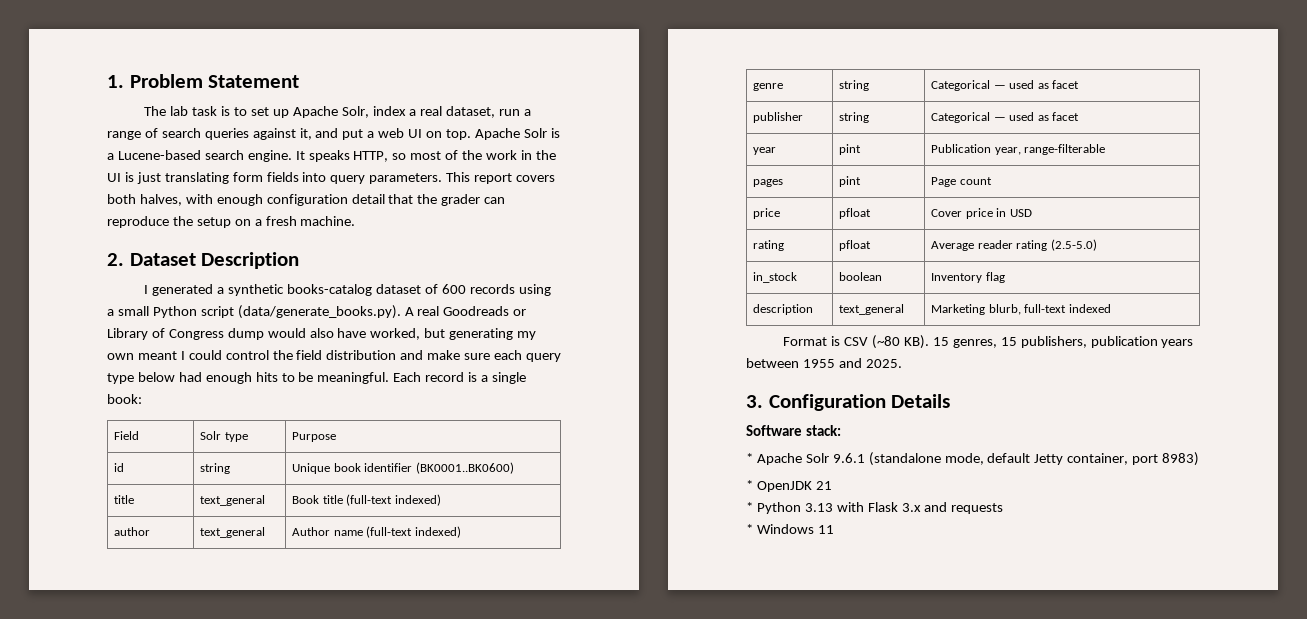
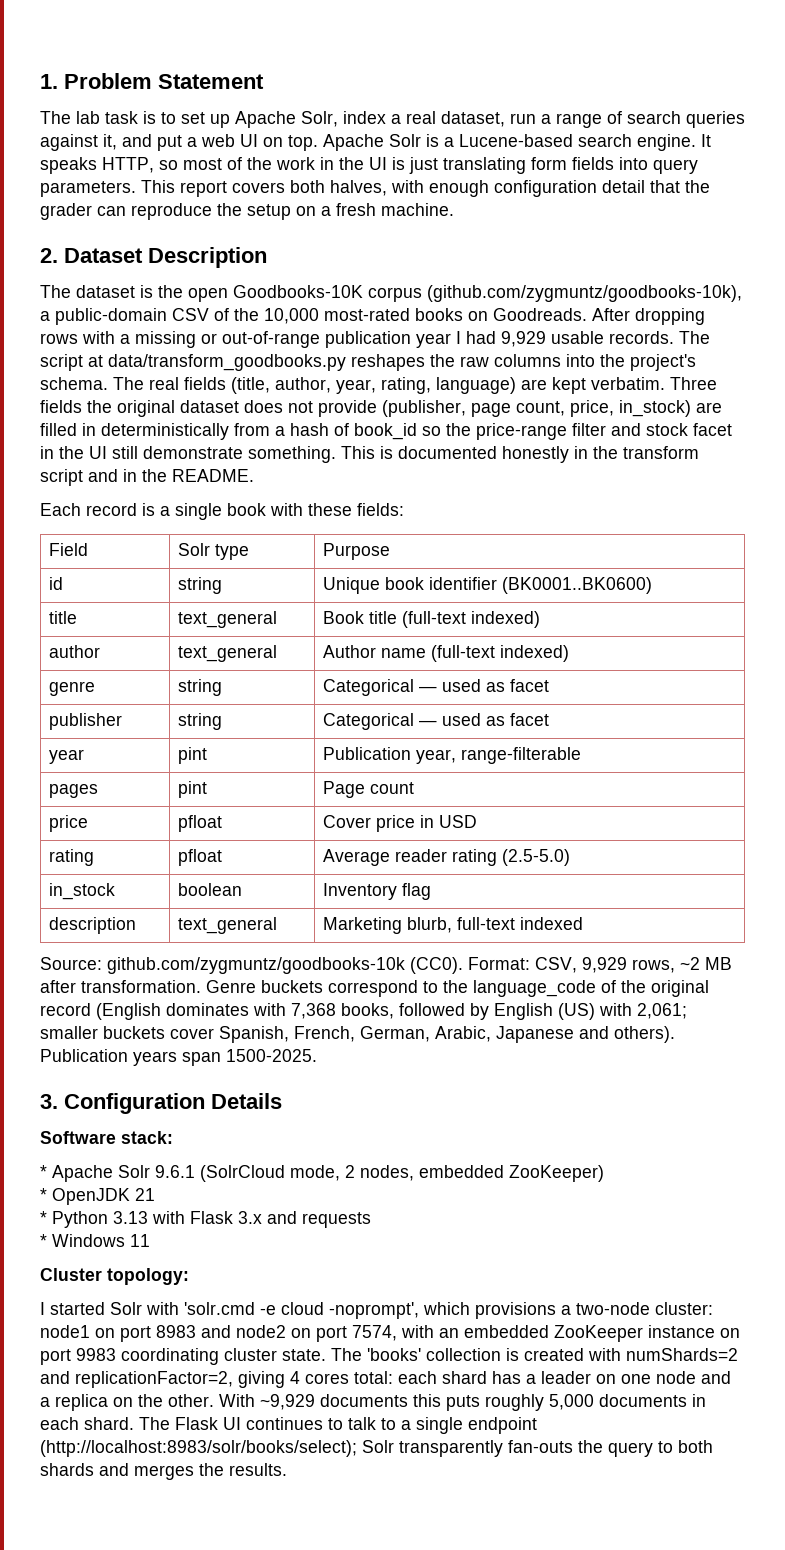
- I generated a synthetic books-catalog dataset of 600 records using a small Python script (data/generate_books.py). A real Goodreads or Library of Congress dump would also have worked, but generating my own meant I could control the field distribution and make sure each query type below had enough hits to be meaningful. Each record is a single book:
+ The dataset is the open Goodbooks-10K corpus (github.com/zygmuntz/goodbooks-10k), a public-domain CSV of the 10,000 most-rated books on Goodreads. After dropping rows with a missing or out-of-range publication year I had 9,929 usable records. The script at data/transform_goodbooks.py reshapes the raw columns into the project's schema. The real fields (title, author, year, rating, language) are kept verbatim. Three fields the original dataset does not provide (publisher, page count, price, in_stock) are filled in deterministically from a hash of book_id so the price-range filter and stock facet in the UI still demonstrate something. This is documented honestly in the transform script and in the README.
+ Each record is a single book with these fields:
- Format is CSV (~80 KB). 15 genres, 15 publishers, publication years between 1955 and 2025.
+ Source: github.com/zygmuntz/goodbooks-10k (CC0). Format: CSV, 9,929 rows, ~2 MB after transformation. Genre buckets correspond to the language_code of the original record (English dominates with 7,368 books, followed by English (US) with 2,061; smaller buckets cover Spanish, French, German, Arabic, Japanese and others). Publication years span 1500-2025.
- * Apache Solr 9.6.1 (standalone mode, default Jetty container, port 8983)
+ * Apache Solr 9.6.1 (SolrCloud mode, 2 nodes, embedded ZooKeeper)
+ Cluster topology:
+ I started Solr with 'solr.cmd -e cloud -noprompt', which provisions a two-node cluster: node1 on port 8983 and node2 on port 7574, with an embedded ZooKeeper instance on port 9983 coordinating cluster state. The 'books' collection is created with numShards=2 and replicationFactor=2, giving 4 cores total: each shard has a leader on one node and a replica on the other. With ~9,929 documents this puts roughly 5,000 documents in each shard. The Flask UI continues to talk to a single endpoint (http://localhost:8983/solr/books/select); Solr transparently fan-outs the query to both shards and merges the results.

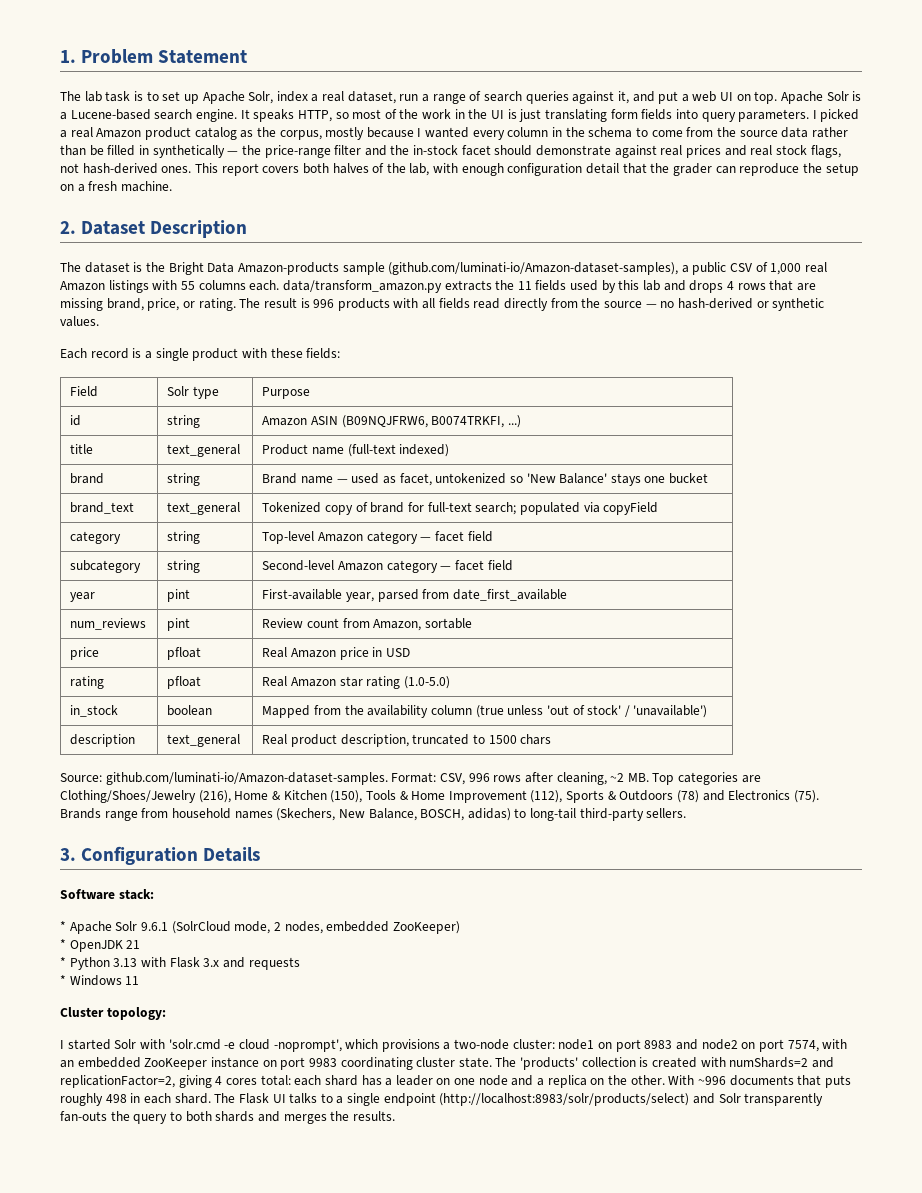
- This report covers both halves, with enough configuration detail that the grader can reproduce the setup on a fresh machine.
+ I picked a real Amazon product catalog as the corpus, mostly because I wanted every column in the schema to come from the source data rather than be filled in synthetically — the price-range filter and the in-stock facet should demonstrate against real prices and real stock flags, not hash-derived ones. This report covers both halves of the lab, with enough configuration detail that the grader can reproduce the setup on a fresh machine.
- The dataset is the open Goodbooks-10K corpus (github.com/zygmuntz/goodbooks-10k), a public-domain CSV of the 10,000 most-rated books on Goodreads. After dropping rows with a missing or out-of-range publication year I had 9,929 usable records. The script at data/transform_goodbooks.py reshapes the raw columns into the project's schema. The real fields (title, author, year, rating, language) are kept verbatim. Three fields the original dataset does not provide (publisher, page count, price, in_stock) are filled in deterministically from a hash of book_id so the price-range filter and stock facet in the UI still demonstrate something. This is documented honestly in the transform script and in the README.
+ The dataset is the Bright Data Amazon-products sample (github.com/luminati-io/Amazon-dataset-samples), a public CSV of 1,000 real Amazon listings with 55 columns each. data/transform_amazon.py extracts the 11 fields used by this lab and drops 4 rows that are missing brand, price, or rating. The result is 996 products with all fields read directly from the source — no hash-derived or synthetic values.
- Each record is a single book with these fields:
+ Each record is a single product with these fields:
- id | string | Unique book identifier (BK0001..BK0600)
- title | text_general | Book title (full-text indexed)
- author | text_general | Author name (full-text indexed)
+ id | string | Amazon ASIN (B09NQJFRW6, B0074TRKFI, ...)
+ title | text_general | Product name (full-text indexed)
- genre | string | Categorical — used as facet
- publisher | string | Categorical — used as facet
- year | pint | Publication year, range-filterable
- pages | pint | Page count
+ brand | string | Brand name — used as facet, untokenized so 'New Balance' stays one bucket
+ brand_text | text_general | Tokenized copy of brand for full-text search; populated via copyField
+ category | string | Top-level Amazon category — facet field
+ subcategory | string | Second-level Amazon category — facet field
+ year | pint | First-available year, parsed from date_first_available
+ num_reviews | pint | Review count from Amazon, sortable
- price | pfloat | Cover price in USD
+ price | pfloat | Real Amazon price in USD
- rating | pfloat | Average reader rating (2.5-5.0)
- in_stock | boolean | Inventory flag
- description | text_general | Marketing blurb, full-text indexed
- Source: github.com/zygmuntz/goodbooks-10k (CC0). Format: CSV, 9,929 rows, ~2 MB after transformation. Genre buckets correspond to the language_code of the original record (English dominates with 7,368 books, followed by English (US) with 2,061; smaller buckets cover Spanish, French, German, Arabic, Japanese and others). Publication years span 1500-2025.
+ rating | pfloat | Real Amazon star rating (1.0-5.0)
+ in_stock | boolean | Mapped from the availability column (true unless 'out of stock' / 'unavailable')
+ description | text_general | Real product description, truncated to 1500 chars
+ Source: github.com/luminati-io/Amazon-dataset-samples. Format: CSV, 996 rows after cleaning, ~2 MB. Top categories are Clothing/Shoes/Jewelry (216), Home & Kitchen (150), Tools & Home Improvement (112), Sports & Outdoors (78) and Electronics (75). Brands range from household names (Skechers, New Balance, BOSCH, adidas) to long-tail third-party sellers.
- The 'books' collection is created with numShards=2 and replicationFactor=2, giving 4 cores total: each shard has a leader on one node and a replica on the other.
+ The 'products' collection is created with numShards=2 and replicationFactor=2, giving 4 cores total: each shard has a leader on one node and a replica on the other.
- With ~9,929 documents this puts roughly 5,000 documents in each shard.
+ With ~996 documents that puts roughly 498 in each shard.
- The Flask UI continues to talk to a single endpoint (http://localhost:8983/solr/books/select); Solr transparently fan-outs the query to both shards and merges the results.
+ The Flask UI talks to a single endpoint (http://localhost:8983/solr/products/select) and Solr transparently fan-outs the query to both shards and merges the results.

